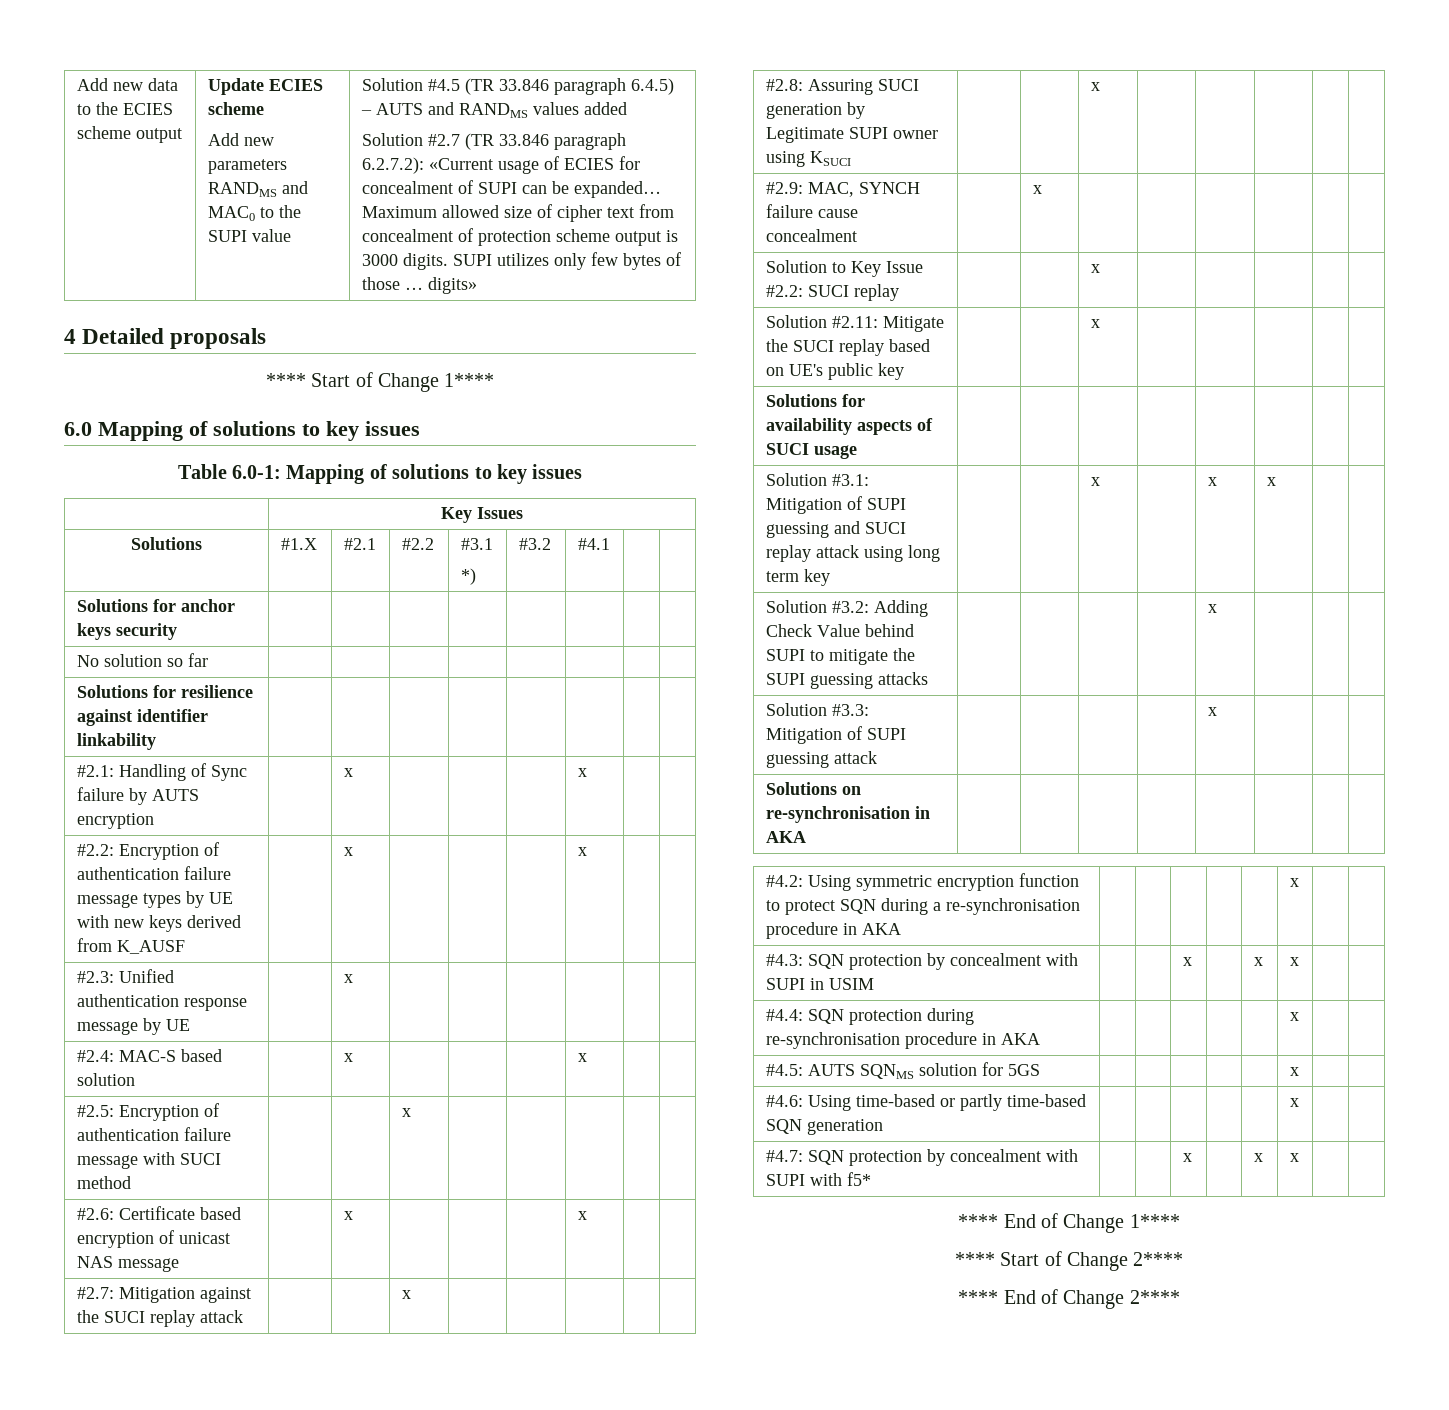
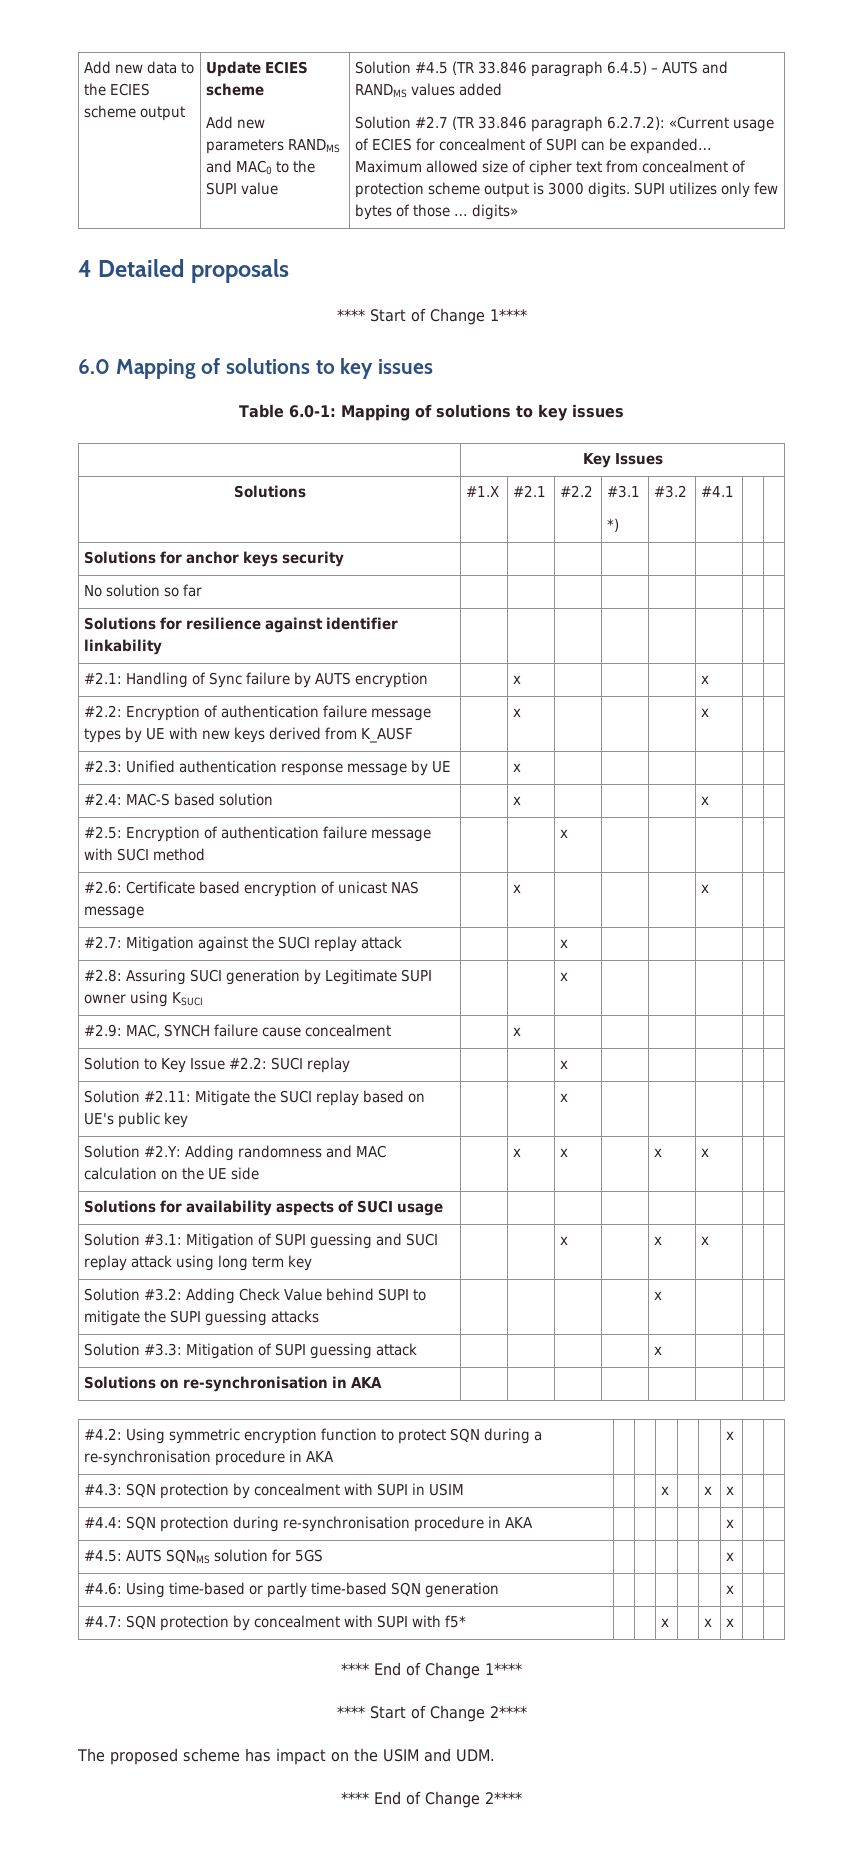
+ Solution #2.Y: Adding randomness and MAC calculation on the UE side | | x | x | | x | x | |
+ The proposed scheme has impact on the USIM and UDM.

